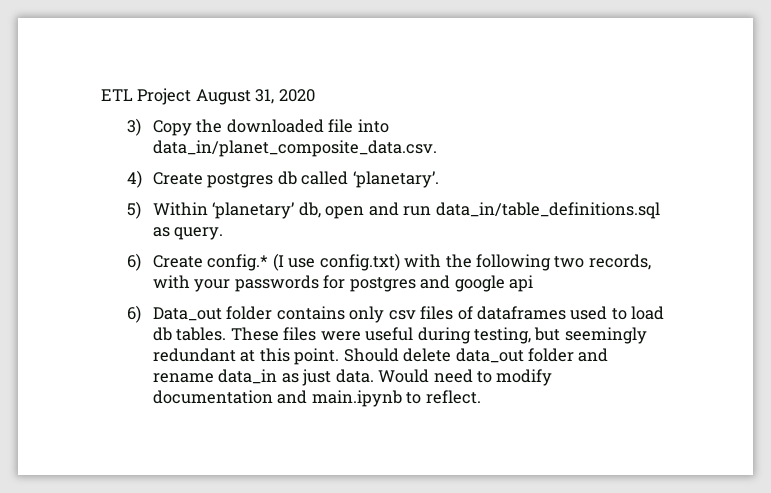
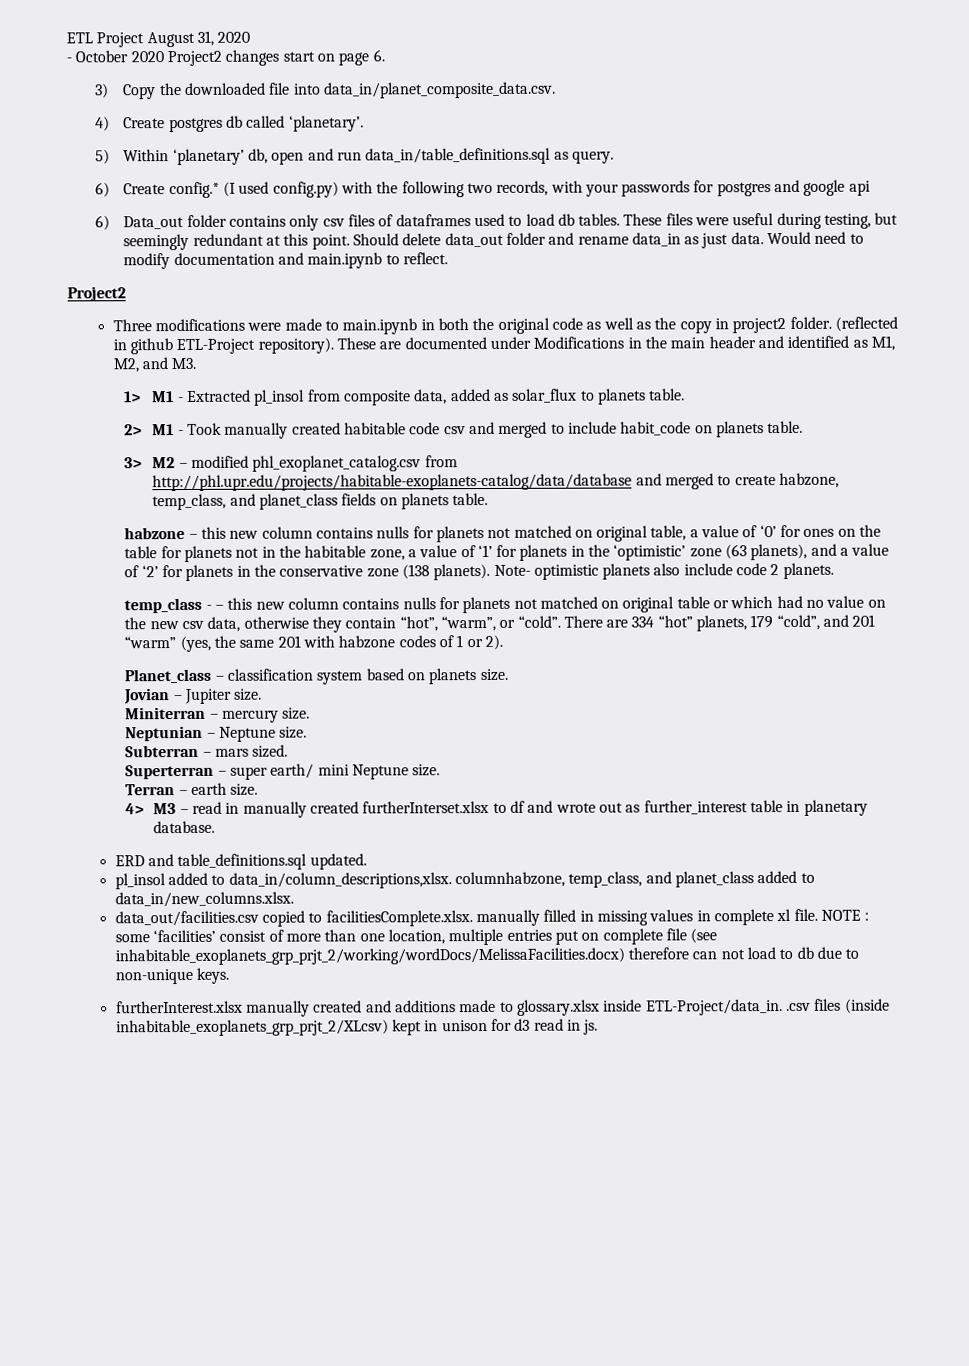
+ - October 2020 Project2 changes start on page 6.
- 6) Create config.* (I use config.txt) with the following two records, with your passwords for postgres and google api
+ 6) Create config.* (I used config.py) with the following two records, with your passwords for postgres and google api
  Would need to modify documentation and main.ipynb to reflect.
+ Project2
+ Three modifications were made to main.ipynb in both the original code as well as the copy in project2 folder. (reflected in github ETL-Project repository). These are documented under Modifications in the main header and identified as M1, M2, and M3.
+ 1> M1 - Extracted pl_insol from composite data, added as solar_flux to planets table.
+ 2> M1 - Took manually created habitable code csv and merged to include habit_code on planets table.
+ 3> M2 – modified phl_exoplanet_catalog.csv from http://phl.upr.edu/projects/habitable-exoplanets-catalog/data/database and merged to create habzone, temp_class, and planet_class fields on planets table.
+ habzone – this new column contains nulls for planets not matched on original table, a value of ‘0’ for ones on the table for planets not in the habitable zone, a value of ‘1’ for planets in the ‘optimistic’ zone (63 planets), and a value of ‘2’ for planets in the conservative zone (138 planets). Note- optimistic planets also include code 2 planets.
+ temp_class - – this new column contains nulls for planets not matched on original table or which had no value on the new csv data, otherwise they contain “hot”, “warm”, or “cold”. There are 334 “hot” planets, 179 “cold”, and 201 “warm” (yes, the same 201 with habzone codes of 1 or 2).
+ Planet_class – classification system based on planets size.
+ Jovian – Jupiter size.
+ Miniterran – mercury size.
+ Neptunian – Neptune size.
+ Subterran – mars sized.
+ Superterran – super earth/ mini Neptune size.
+ Terran – earth size.
+ 4> M3 – read in manually created furtherInterset.xlsx to df and wrote out as further_interest table in planetary database.
+ ERD and table_definitions.sql updated.
+ pl_insol added to data_in/column_descriptions,xlsx. columnhabzone, temp_class, and planet_class added to data_in/new_columns.xlsx.
+ data_out/facilities.csv copied to facilitiesComplete.xlsx. manually filled in missing values in complete xl file. NOTE : some ‘facilities’ consist of more than one location, multiple entries put on complete file (see inhabitable_exoplanets_grp_prjt_2/working/wordDocs/MelissaFacilities.docx) therefore can not load to db due to non-unique keys.
+ furtherInterest.xlsx manually created and additions made to glossary.xlsx inside ETL-Project/data_in. .csv files (inside inhabitable_exoplanets_grp_prjt_2/XLcsv) kept in unison for d3 read in js.

